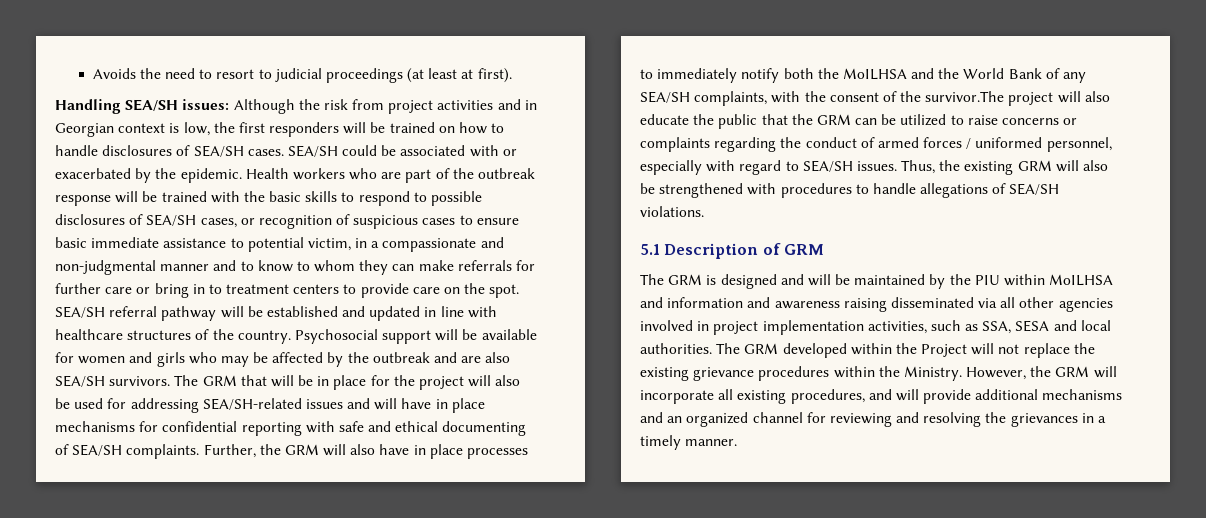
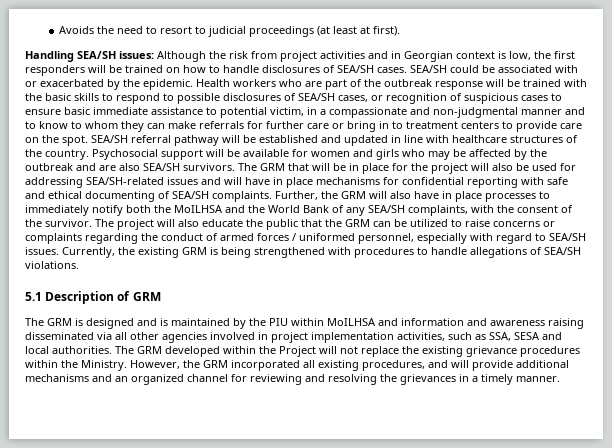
- Further, the GRM will also have in place processes to immediately notify both the MoILHSA and the World Bank of any SEA/SH complaints, with the consent of the survivor.The project will also educate the public that the GRM can be utilized to raise concerns or complaints regarding the conduct of armed forces / uniformed personnel, especially with regard to SEA/SH issues.
+ Further, the GRM will also have in place processes to immediately notify both the MoILHSA and the World Bank of any SEA/SH complaints, with the consent of the survivor. The project will also educate the public that the GRM can be utilized to raise concerns or complaints regarding the conduct of armed forces / uniformed personnel, especially with regard to SEA/SH issues.
- Thus, the existing GRM will also be strengthened with procedures to handle allegations of SEA/SH violations.
+ Currently, the existing GRM is being strengthened with procedures to handle allegations of SEA/SH violations.
- The GRM is designed and will be maintained by the PIU within MoILHSA and information and awareness raising disseminated via all other agencies involved in project implementation activities, such as SSA, SESA and local authorities.
+ The GRM is designed and is maintained by the PIU within MoILHSA and information and awareness raising disseminated via all other agencies involved in project implementation activities, such as SSA, SESA and local authorities.
- However, the GRM will incorporate all existing procedures, and will provide additional mechanisms and an organized channel for reviewing and resolving the grievances in a timely manner.
+ However, the GRM incorporated all existing procedures, and will provide additional mechanisms and an organized channel for reviewing and resolving the grievances in a timely manner.

